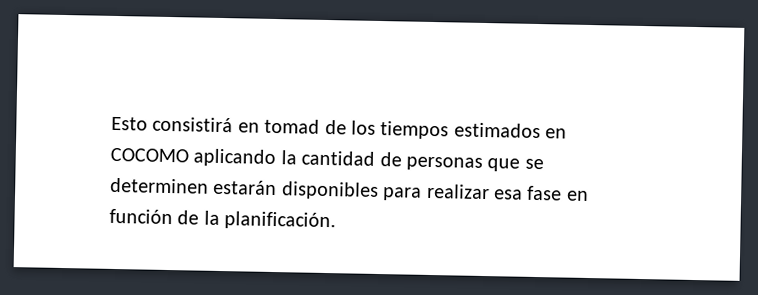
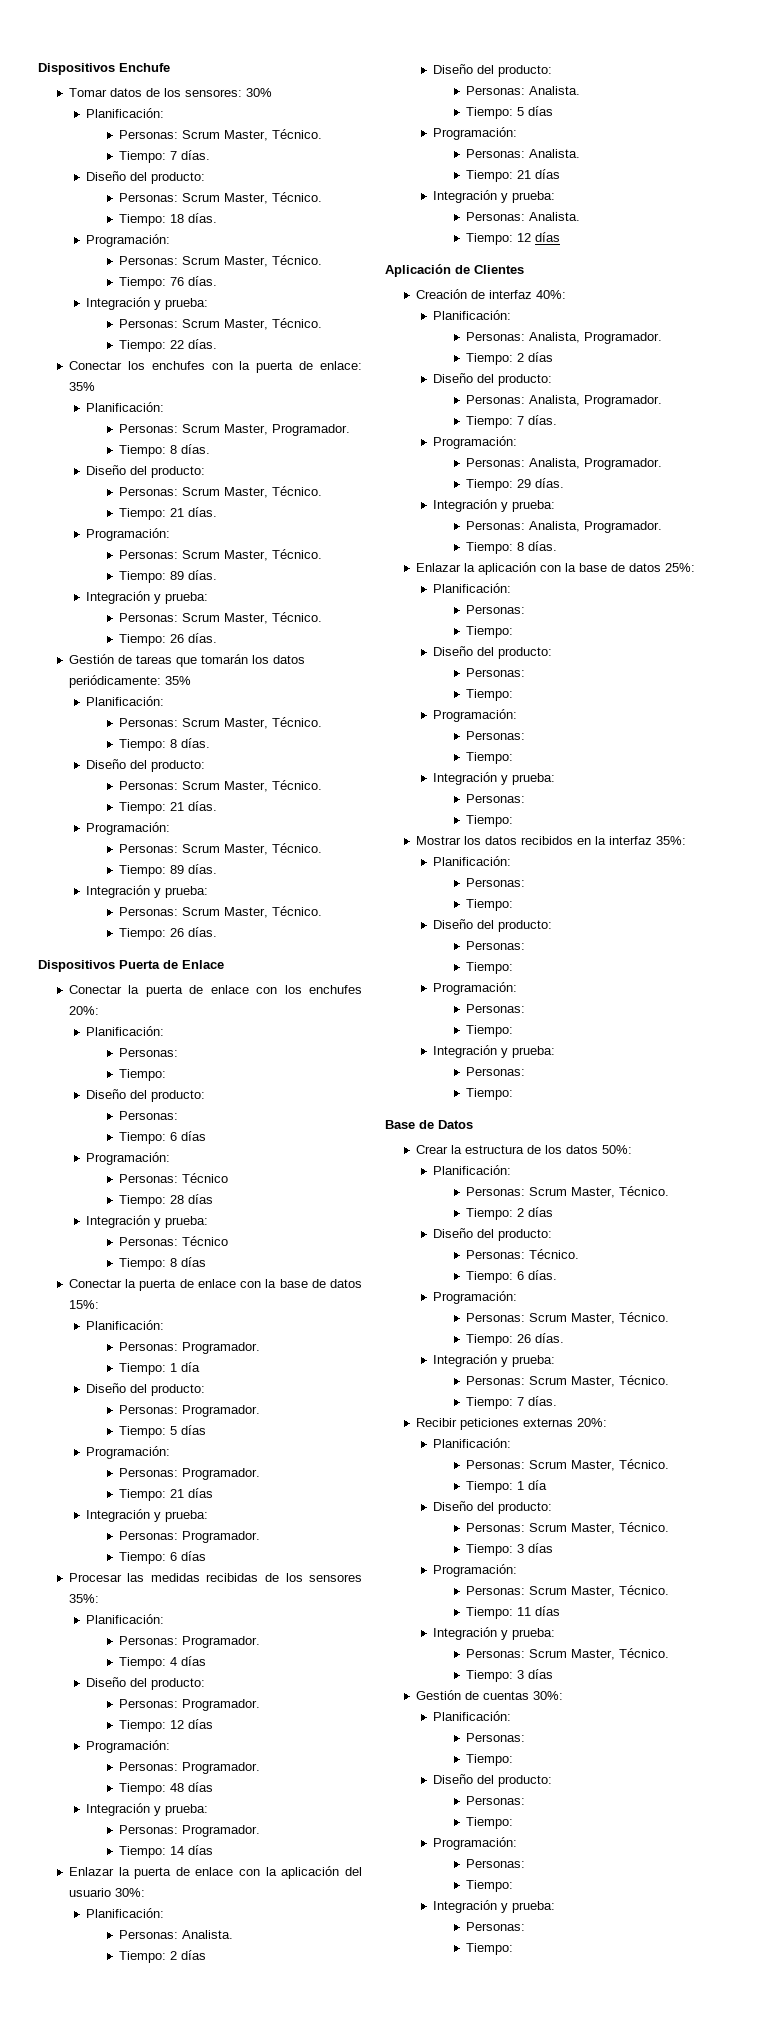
- Esto consistirá en tomad de los tiempos estimados en COCOMO aplicando la cantidad de personas que se determinen estarán disponibles para realizar esa fase en función de la planificación.
+ Dispositivos Enchufe
+ Tomar datos de los sensores: 30%
+ Planificación:
+ Personas: Scrum Master, Técnico.
+ Tiempo: 7 días.
+ Diseño del producto:
+ Personas: Scrum Master, Técnico.
+ Tiempo: 18 días.
+ Programación:
+ Personas: Scrum Master, Técnico.
+ Tiempo: 76 días.
+ Integración y prueba:
+ Personas: Scrum Master, Técnico.
+ Tiempo: 22 días.
+ Conectar los enchufes con la puerta de enlace: 35%
+ Planificación:
+ Personas: Scrum Master, Programador.
+ Tiempo: 8 días.
+ Diseño del producto:
+ Personas: Scrum Master, Técnico.
+ Tiempo: 21 días.
+ Programación:
+ Personas: Scrum Master, Técnico.
+ Tiempo: 89 días.
+ Integración y prueba:
+ Personas: Scrum Master, Técnico.
+ Tiempo: 26 días.
+ Gestión de tareas que tomarán los datos periódicamente: 35%
+ Planificación:
+ Personas: Scrum Master, Técnico.
+ Tiempo: 8 días.
+ Diseño del producto:
+ Personas: Scrum Master, Técnico.
+ Tiempo: 21 días.
+ Programación:
+ Personas: Scrum Master, Técnico.
+ Tiempo: 89 días.
+ Integración y prueba:
+ Personas: Scrum Master, Técnico.
+ Tiempo: 26 días.
+ Dispositivos Puerta de Enlace
+ Conectar la puerta de enlace con los enchufes 20%:
+ Planificación:
+ Personas:
+ Tiempo:
+ Diseño del producto:
+ Personas:
+ Tiempo: 6 días
+ Programación:
+ Personas: Técnico
+ Tiempo: 28 días
+ Integración y prueba:
+ Personas: Técnico
+ Tiempo: 8 días
+ Conectar la puerta de enlace con la base de datos 15%:
+ Planificación:
+ Personas: Programador.
+ Tiempo: 1 día
+ Diseño del producto:
+ Personas: Programador.
+ Tiempo: 5 días
+ Programación:
+ Personas: Programador.
+ Tiempo: 21 días
+ Integración y prueba:
+ Personas: Programador.
+ Tiempo: 6 días
+ Procesar las medidas recibidas de los sensores 35%:
+ Planificación:
+ Personas: Programador.
+ Tiempo: 4 días
+ Diseño del producto:
+ Personas: Programador.
+ Tiempo: 12 días
+ Programación:
+ Personas: Programador.
+ Tiempo: 48 días
+ Integración y prueba:
+ Personas: Programador.
+ Tiempo: 14 días
+ Enlazar la puerta de enlace con la aplicación del usuario 30%:
+ Planificación:
+ Personas: Analista.
+ Tiempo: 2 días
+ Diseño del producto:
+ Personas: Analista.
+ Tiempo: 5 días
+ Programación:
+ Personas: Analista.
+ Tiempo: 21 días
+ Integración y prueba:
+ Personas: Analista.
+ Tiempo: 12 días
+ Aplicación de Clientes
+ Creación de interfaz 40%:
+ Planificación:
+ Personas: Analista, Programador.
+ Tiempo: 2 días
+ Diseño del producto:
+ Personas: Analista, Programador.
+ Tiempo: 7 días.
+ Programación:
+ Personas: Analista, Programador.
+ Tiempo: 29 días.
+ Integración y prueba:
+ Personas: Analista, Programador.
+ Tiempo: 8 días.
+ Enlazar la aplicación con la base de datos 25%:
+ Planificación:
+ Personas:
+ Tiempo:
+ Diseño del producto:
+ Personas:
+ Tiempo:
+ Programación:
+ Personas:
+ Tiempo:
+ Integración y prueba:
+ Personas:
+ Tiempo:
+ Mostrar los datos recibidos en la interfaz 35%:
+ Planificación:
+ Personas:
+ Tiempo:
+ Diseño del producto:
+ Personas:
+ Tiempo:
+ Programación:
+ Personas:
+ Tiempo:
+ Integración y prueba:
+ Personas:
+ Tiempo:
+ Base de Datos
+ Crear la estructura de los datos 50%:
+ Planificación:
+ Personas: Scrum Master, Técnico.
+ Tiempo: 2 días
+ Diseño del producto:
+ Personas: Técnico.
+ Tiempo: 6 días.
+ Programación:
+ Personas: Scrum Master, Técnico.
+ Tiempo: 26 días.
+ Integración y prueba:
+ Personas: Scrum Master, Técnico.
+ Tiempo: 7 días.
+ Recibir peticiones externas 20%:
+ Planificación:
+ Personas: Scrum Master, Técnico.
+ Tiempo: 1 día
+ Diseño del producto:
+ Personas: Scrum Master, Técnico.
+ Tiempo: 3 días
+ Programación:
+ Personas: Scrum Master, Técnico.
+ Tiempo: 11 días
+ Integración y prueba:
+ Personas: Scrum Master, Técnico.
+ Tiempo: 3 días
+ Gestión de cuentas 30%:
+ Planificación:
+ Personas:
+ Tiempo:
+ Diseño del producto:
+ Personas:
+ Tiempo:
+ Programación:
+ Personas:
+ Tiempo:
+ Integración y prueba:
+ Personas:
+ Tiempo:

